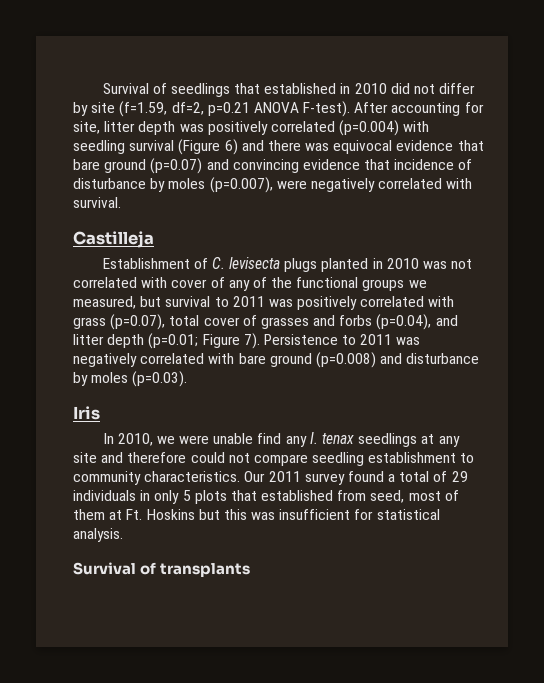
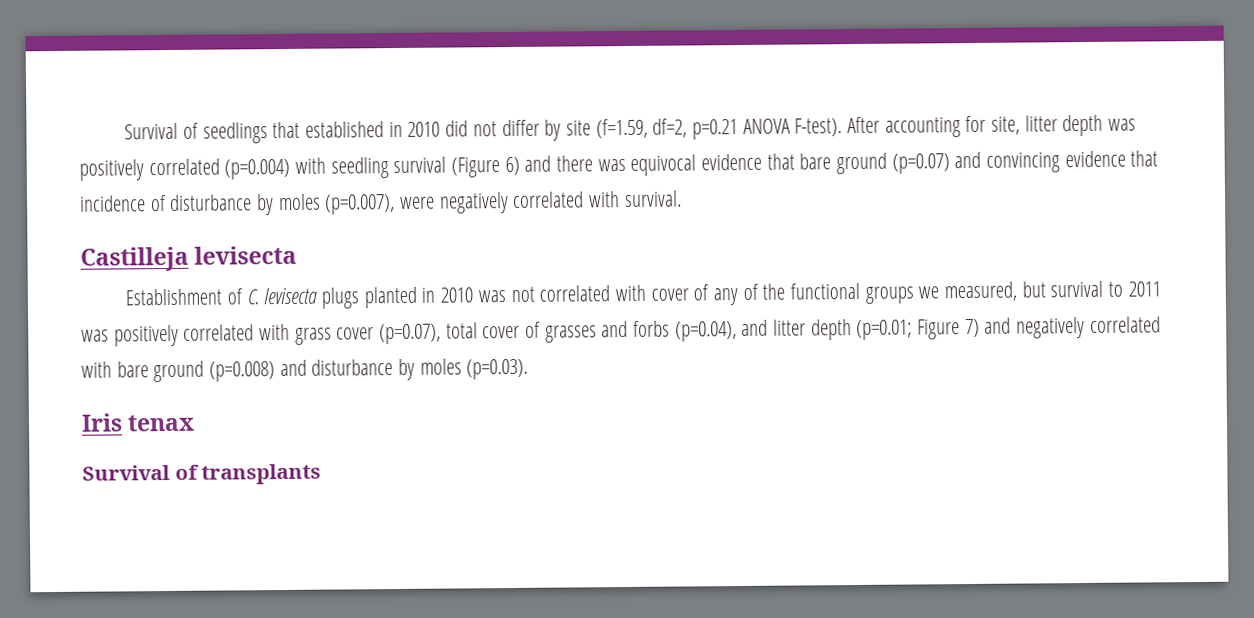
- Castilleja
+ Castilleja levisecta
- Establishment of C. levisecta plugs planted in 2010 was not correlated with cover of any of the functional groups we measured, but survival to 2011 was positively correlated with grass (p=0.07), total cover of grasses and forbs (p=0.04), and litter depth (p=0.01; Figure 7). Persistence to 2011 was negatively correlated with bare ground (p=0.008) and disturbance by moles (p=0.03).
+ Establishment of C. levisecta plugs planted in 2010 was not correlated with cover of any of the functional groups we measured, but survival to 2011 was positively correlated with grass cover (p=0.07), total cover of grasses and forbs (p=0.04), and litter depth (p=0.01; Figure 7) and negatively correlated with bare ground (p=0.008) and disturbance by moles (p=0.03).
- Iris
- In 2010, we were unable find any I. tenax seedlings at any site and therefore could not compare seedling establishment to community characteristics. Our 2011 survey found a total of 29 individuals in only 5 plots that established from seed, most of them at Ft. Hoskins but this was insufficient for statistical analysis.
+ Iris tenax

